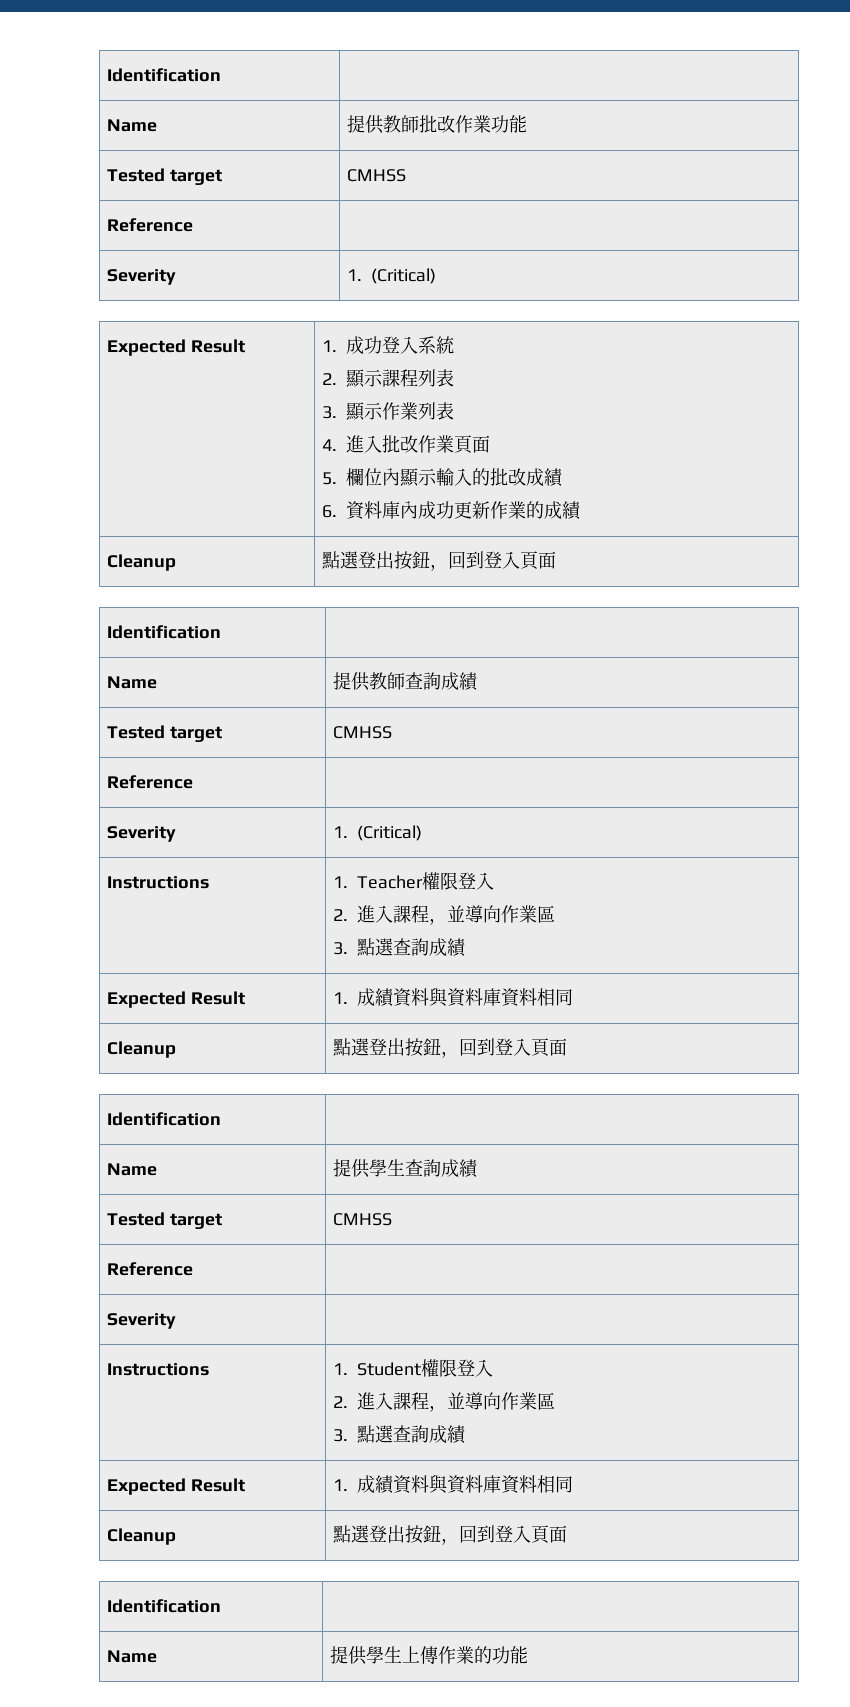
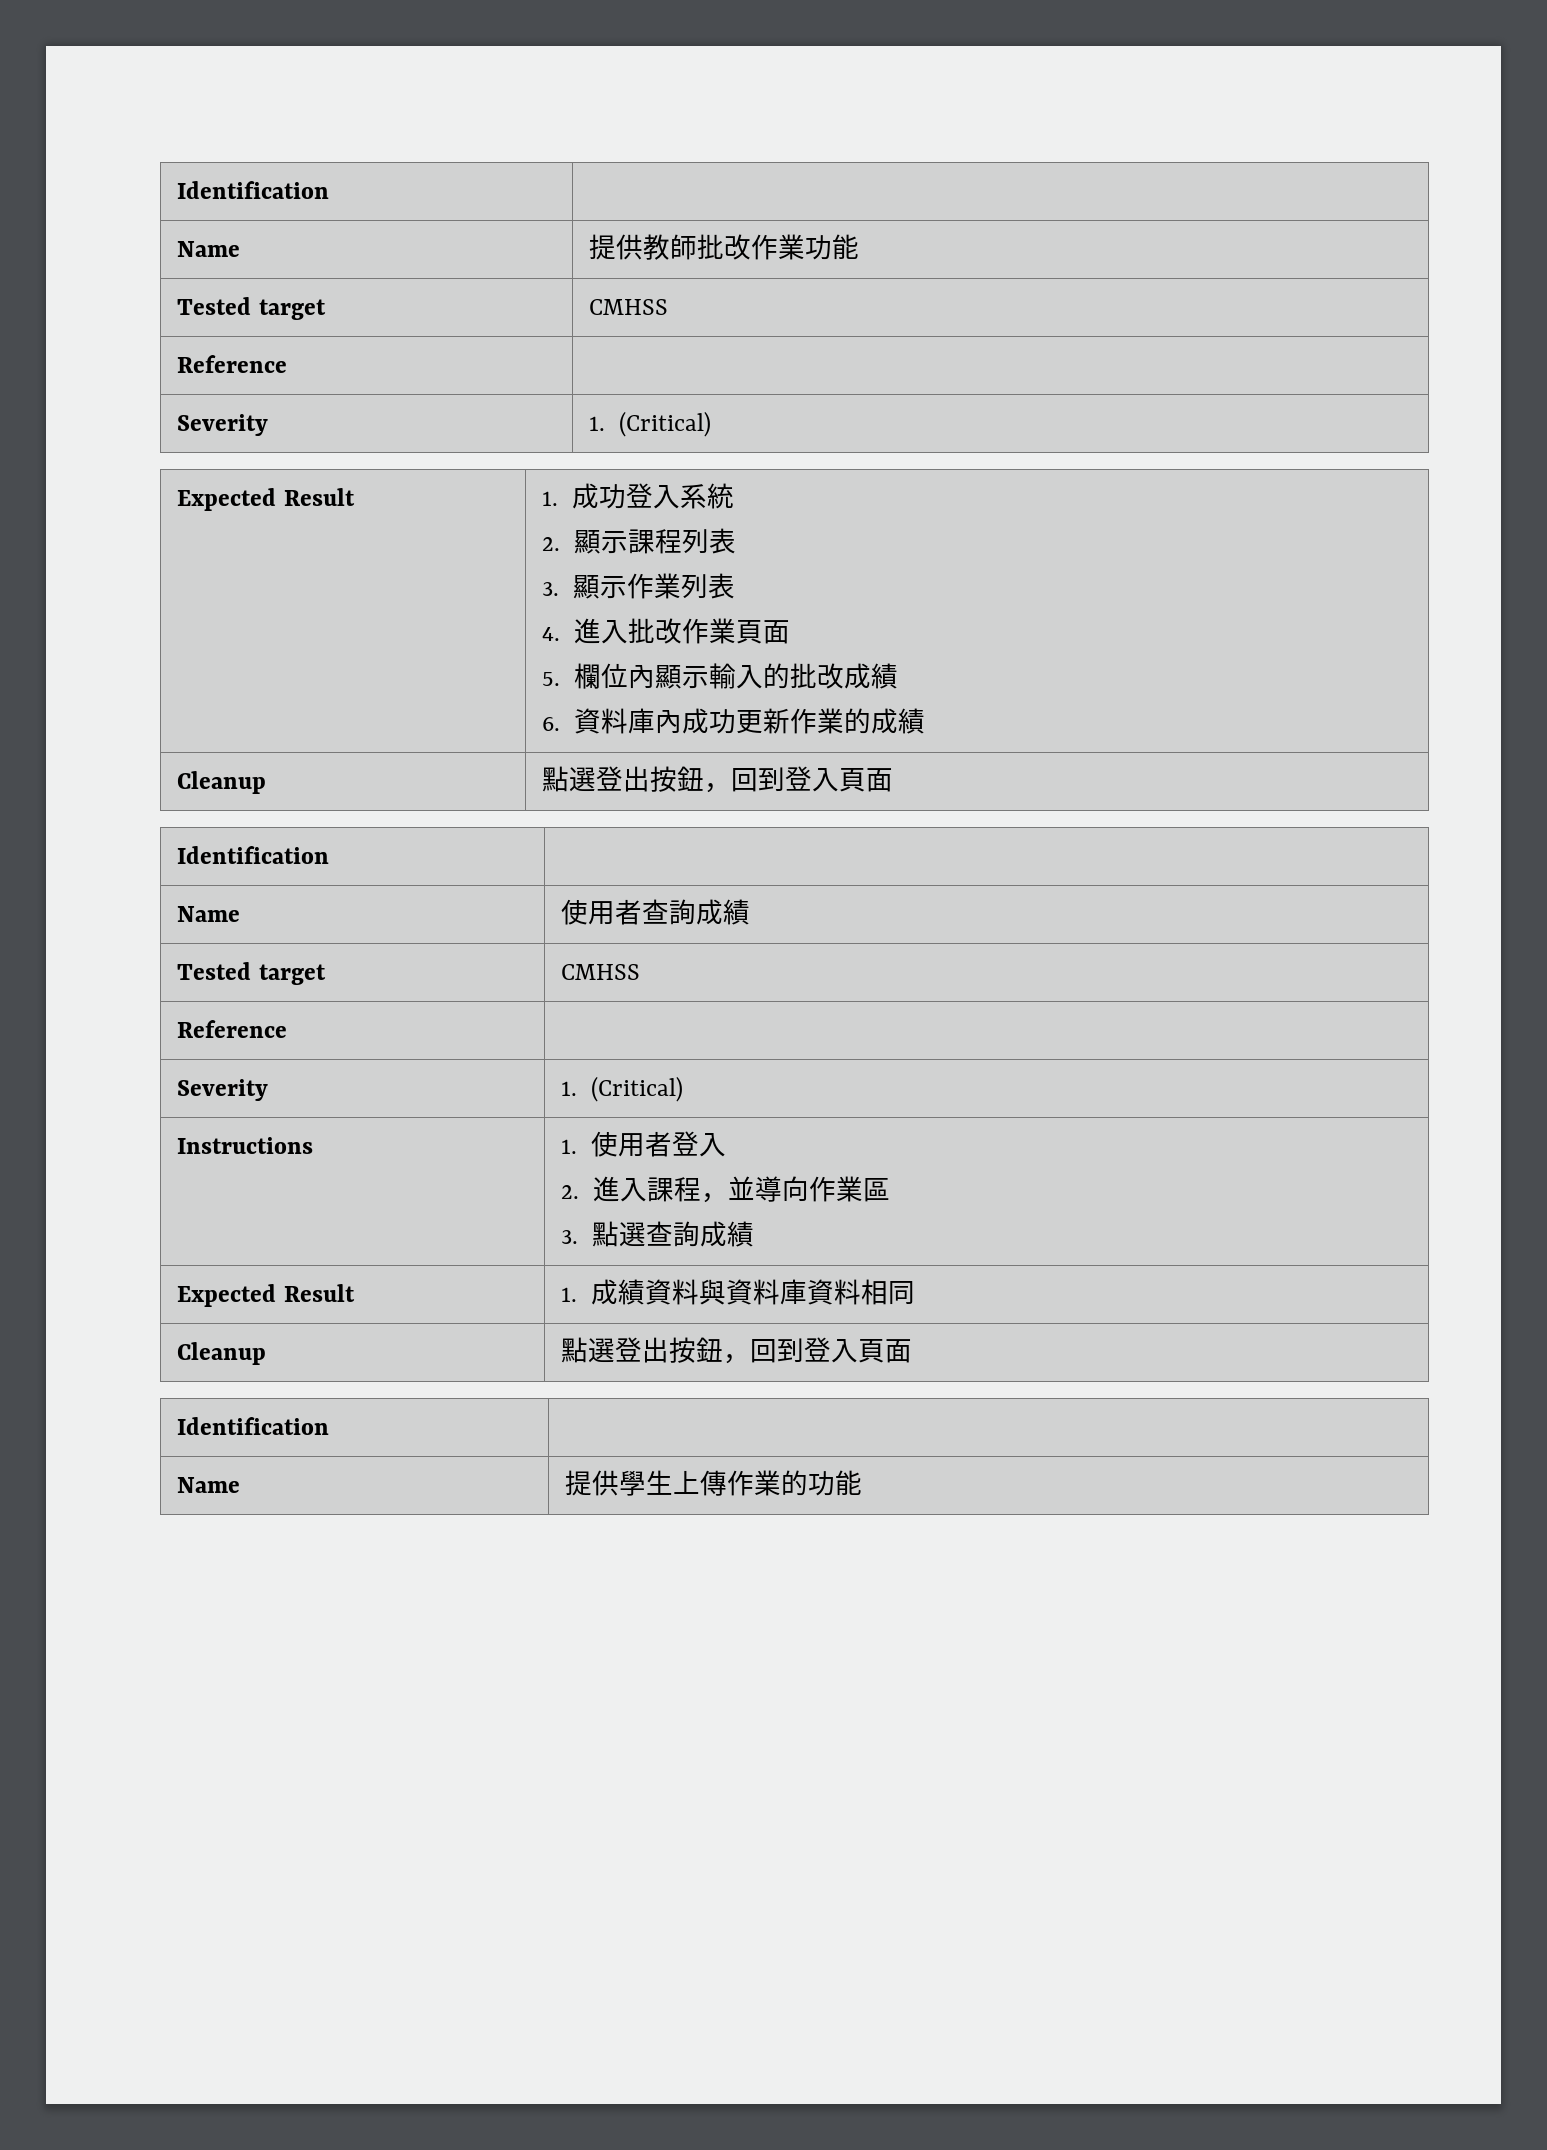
- Name | 提供教師查詢成績
+ Name | 使用者查詢成績
- Instructions | 1. Teacher權限登入
- 2.進入課程，並導向作業區
- 3.點選查詢成績
- Expected Result | 1.成績資料與資料庫資料相同
- Cleanup | 點選登出按鈕，回到登入頁面
- Identification |
- Name | 提供學生查詢成績
- Tested target | CMHSS
- Reference |
- Severity |
- Instructions | 1. Student權限登入
+ Instructions | 1.使用者登入

